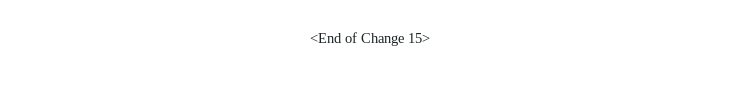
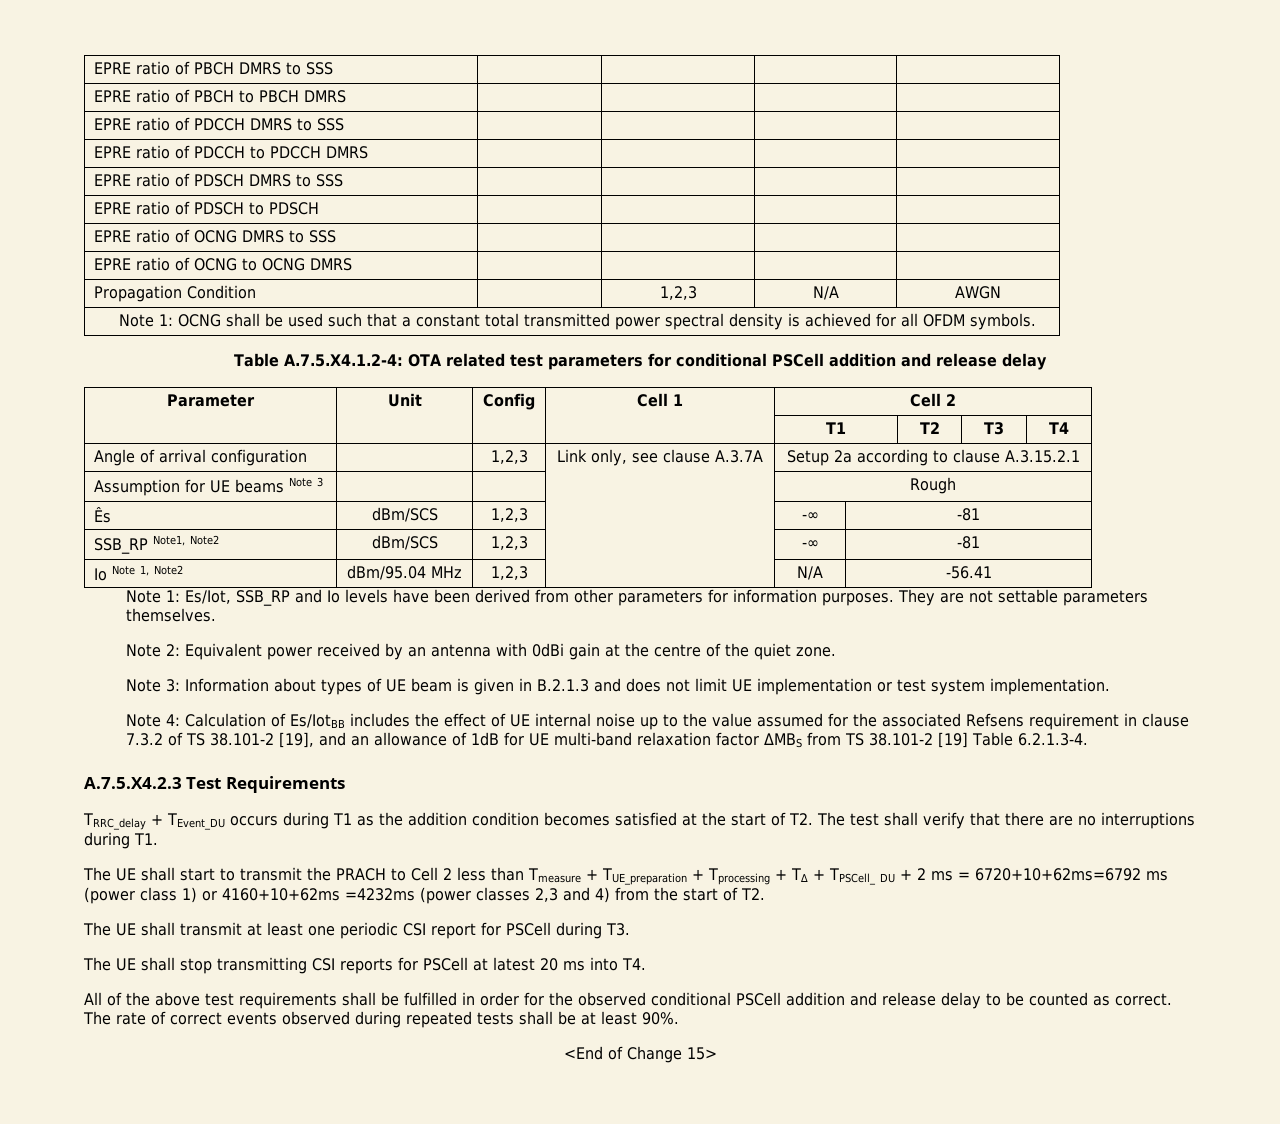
+ EPRE ratio of PBCH DMRS to SSS | | | |
+ EPRE ratio of PBCH to PBCH DMRS | | | |
+ EPRE ratio of PDCCH DMRS to SSS | | | |
+ EPRE ratio of PDCCH to PDCCH DMRS | | | |
+ EPRE ratio of PDSCH DMRS to SSS | | | |
+ EPRE ratio of PDSCH to PDSCH | | | |
+ EPRE ratio of OCNG DMRS to SSS | | | |
+ EPRE ratio of OCNG to OCNG DMRS | | | |
+ Propagation Condition | | 1,2,3 | N/A | AWGN
+ Note 1: OCNG shall be used such that a constant total transmitted power spectral density is achieved for all OFDM symbols.
+ Table A.7.5.X4.1.2-4: OTA related test parameters for conditional PSCell addition and release delay
+ Parameter | Unit | Config | Cell 1 | Cell 2
+ | | | | T1 | T2 | T3 | T4
+ Angle of arrival configuration | | 1,2,3 | Link only, see clause A.3.7A | Setup 2a according to clause A.3.15.2.1
+ Assumption for UE beams Note 3 | | | | Rough
+ Ês | dBm/SCS | 1,2,3 | | -∞ | -81
+ SSB_RP Note1, Note2 | dBm/SCS | 1,2,3 | | -∞ | -81
+ Io Note 1, Note2 | dBm/95.04 MHz | 1,2,3 | | N/A | -56.41
+ Note 1: Es/Iot, SSB_RP and Io levels have been derived from other parameters for information purposes. They are not settable parameters themselves.
+ Note 2: Equivalent power received by an antenna with 0dBi gain at the centre of the quiet zone.
+ Note 3: Information about types of UE beam is given in B.2.1.3 and does not limit UE implementation or test system implementation.
+ Note 4: Calculation of Es/IotBB includes the effect of UE internal noise up to the value assumed for the associated Refsens requirement in clause 7.3.2 of TS 38.101-2 [19], and an allowance of 1dB for UE multi-band relaxation factor ΔMBS from TS 38.101-2 [19] Table 6.2.1.3-4.
+ A.7.5.X4.2.3 Test Requirements
+ TRRC_delay + TEvent_DU occurs during T1 as the addition condition becomes satisfied at the start of T2. The test shall verify that there are no interruptions during T1.
+ The UE shall start to transmit the PRACH to Cell 2 less than Tmeasure + TUE_preparation + Tprocessing + T∆ + TPSCell_ DU + 2 ms = 6720+10+62ms=6792 ms (power class 1) or 4160+10+62ms =4232ms (power classes 2,3 and 4) from the start of T2.
+ The UE shall transmit at least one periodic CSI report for PSCell during T3.
+ The UE shall stop transmitting CSI reports for PSCell at latest 20 ms into T4.
+ All of the above test requirements shall be fulfilled in order for the observed conditional PSCell addition and release delay to be counted as correct. The rate of correct events observed during repeated tests shall be at least 90%.

